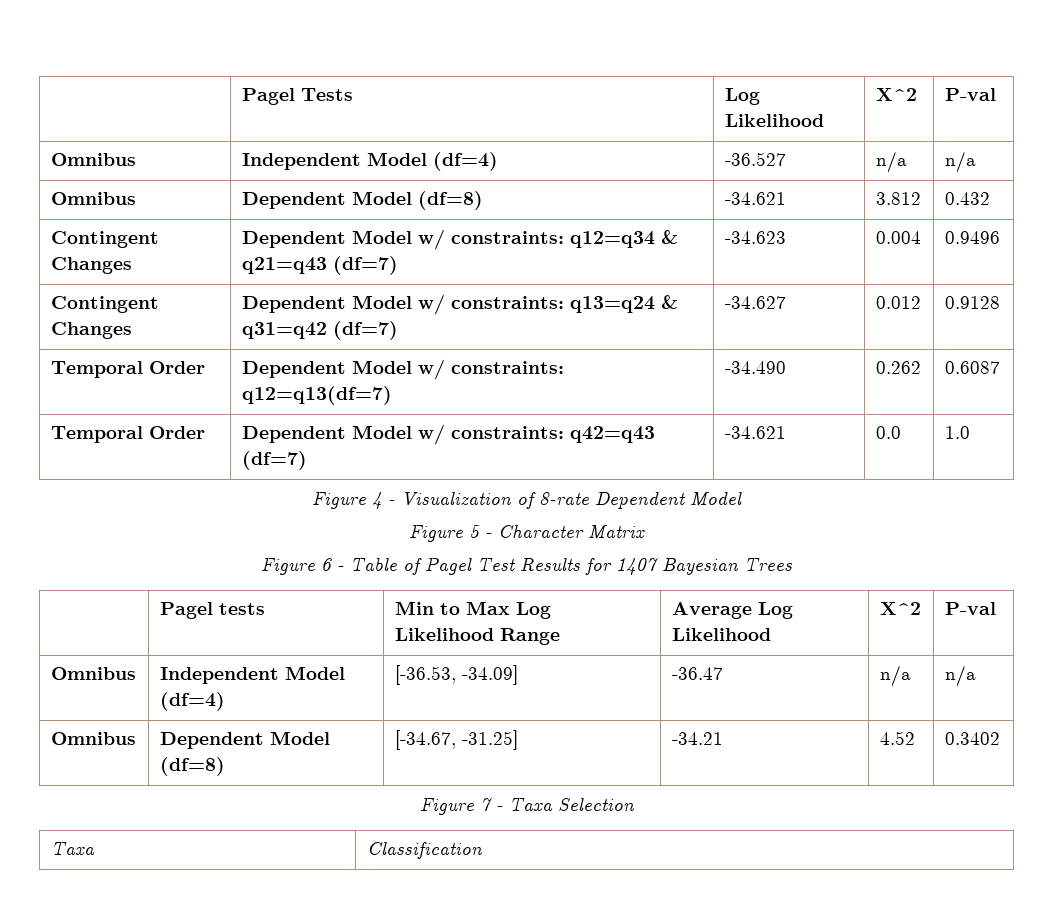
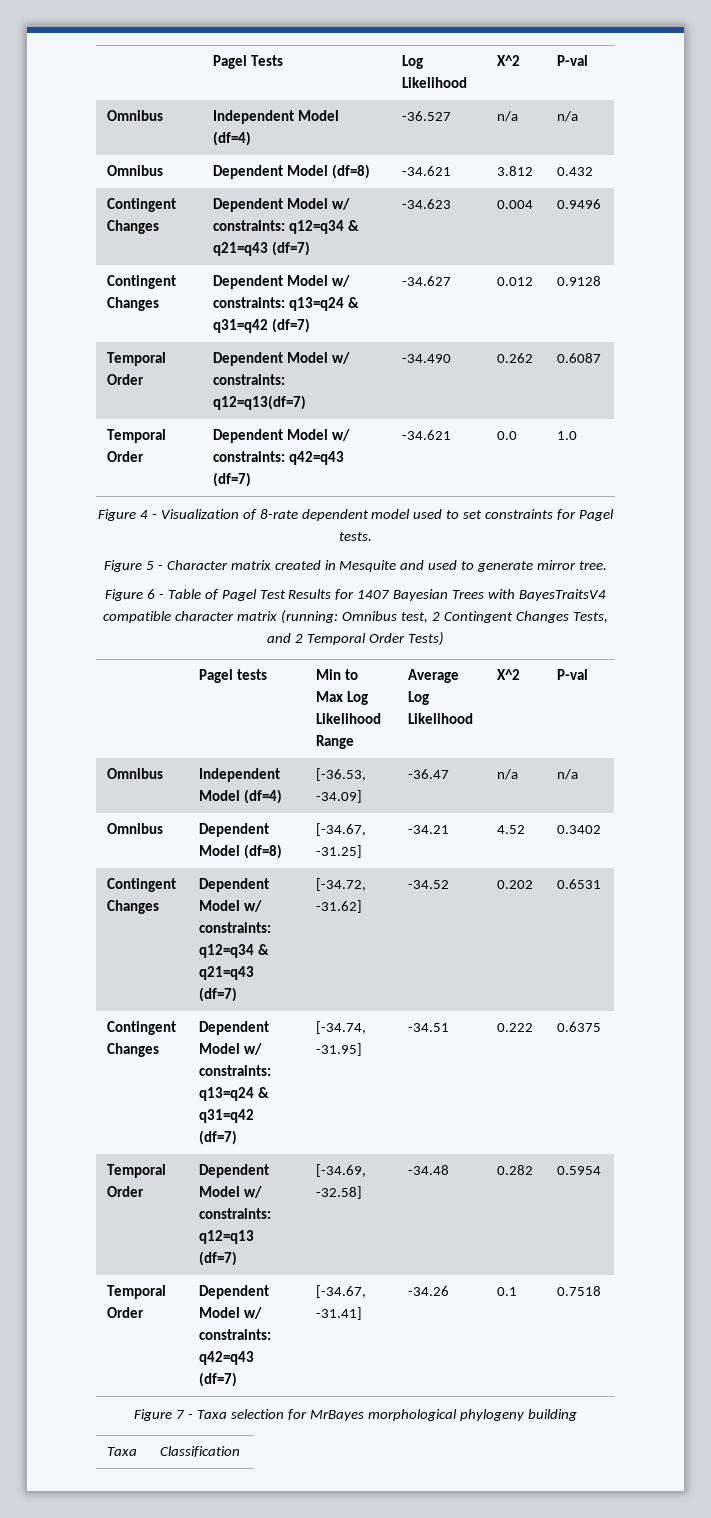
- Figure 4 - Visualization of 8-rate Dependent Model
- Figure 5 - Character Matrix
+ Figure 4 - Visualization of 8-rate dependent model used to set constraints for Pagel tests.
+ Figure 5 - Character matrix created in Mesquite and used to generate mirror tree.
- Figure 6 - Table of Pagel Test Results for 1407 Bayesian Trees
+ Figure 6 - Table of Pagel Test Results for 1407 Bayesian Trees with BayesTraitsV4 compatible character matrix (running: Omnibus test, 2 Contingent Changes Tests, and 2 Temporal Order Tests)
- Figure 7 - Taxa Selection
+ Contingent Changes | Dependent Model w/ constraints: q12=q34 & q21=q43 (df=7) | [-34.72, -31.62] | -34.52 | 0.202 | 0.6531
+ Contingent Changes | Dependent Model w/ constraints: q13=q24 & q31=q42 (df=7) | [-34.74, -31.95] | -34.51 | 0.222 | 0.6375
+ Temporal Order | Dependent Model w/ constraints: q12=q13 (df=7) | [-34.69, -32.58] | -34.48 | 0.282 | 0.5954
+ Temporal Order | Dependent Model w/ constraints: q42=q43 (df=7) | [-34.67, -31.41] | -34.26 | 0.1 | 0.7518
+ Figure 7 - Taxa selection for MrBayes morphological phylogeny building

